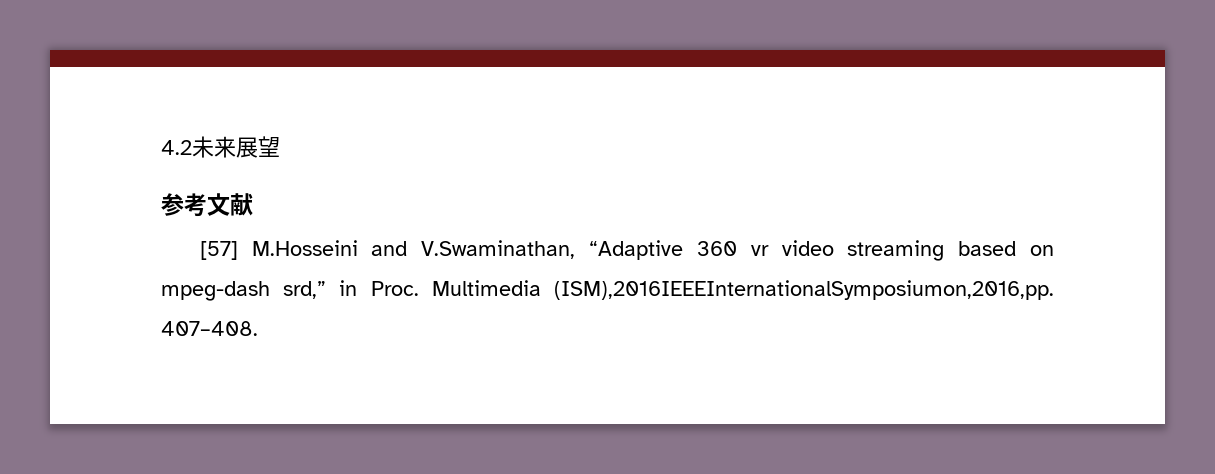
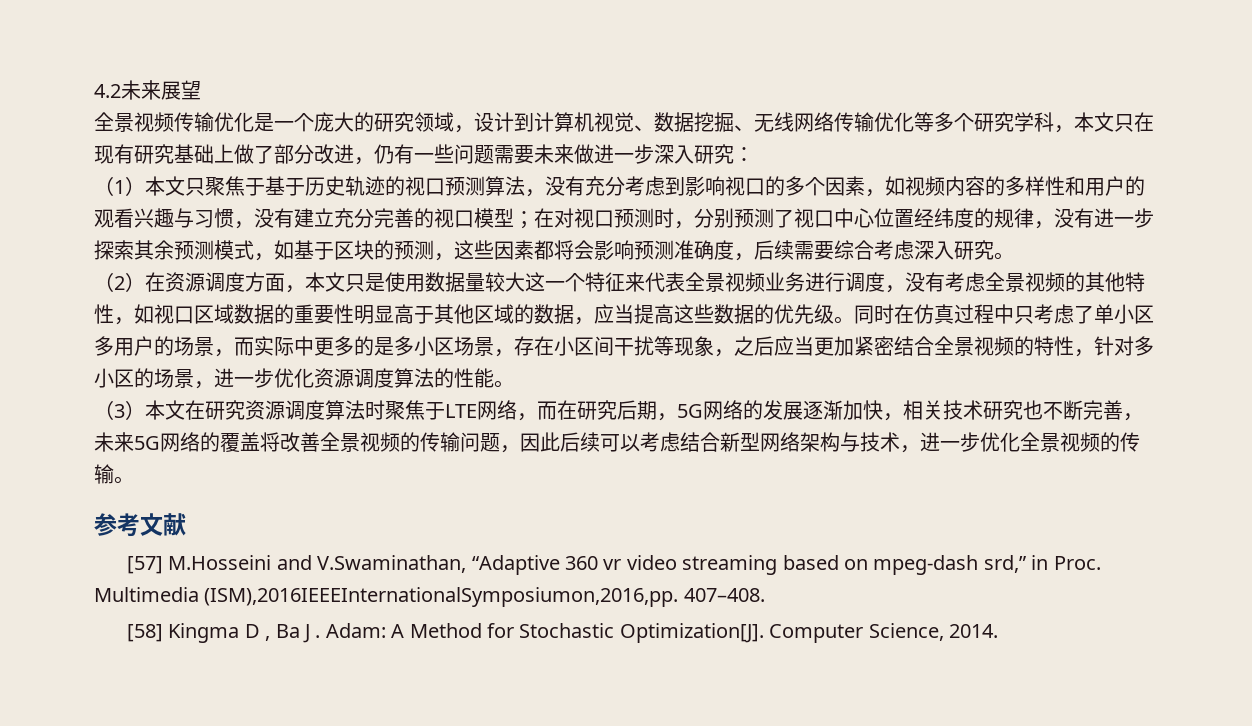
+ 全景视频传输优化是一个庞大的研究领域，设计到计算机视觉、数据挖掘、无线网络传输优化等多个研究学科，本文只在现有研究基础上做了部分改进，仍有一些问题需要未来做进一步深入研究：
+ （1）本文只聚焦于基于历史轨迹的视口预测算法，没有充分考虑到影响视口的多个因素，如视频内容的多样性和用户的观看兴趣与习惯，没有建立充分完善的视口模型；在对视口预测时，分别预测了视口中心位置经纬度的规律，没有进一步探索其余预测模式，如基于区块的预测，这些因素都将会影响预测准确度，后续需要综合考虑深入研究。
+ （2）在资源调度方面，本文只是使用数据量较大这一个特征来代表全景视频业务进行调度，没有考虑全景视频的其他特性，如视口区域数据的重要性明显高于其他区域的数据，应当提高这些数据的优先级。同时在仿真过程中只考虑了单小区多用户的场景，而实际中更多的是多小区场景，存在小区间干扰等现象，之后应当更加紧密结合全景视频的特性，针对多小区的场景，进一步优化资源调度算法的性能。
+ （3）本文在研究资源调度算法时聚焦于LTE网络，而在研究后期，5G网络的发展逐渐加快，相关技术研究也不断完善，未来5G网络的覆盖将改善全景视频的传输问题，因此后续可以考虑结合新型网络架构与技术，进一步优化全景视频的传输。
+ [58] Kingma D , Ba J . Adam: A Method for Stochastic Optimization[J]. Computer Science, 2014.

